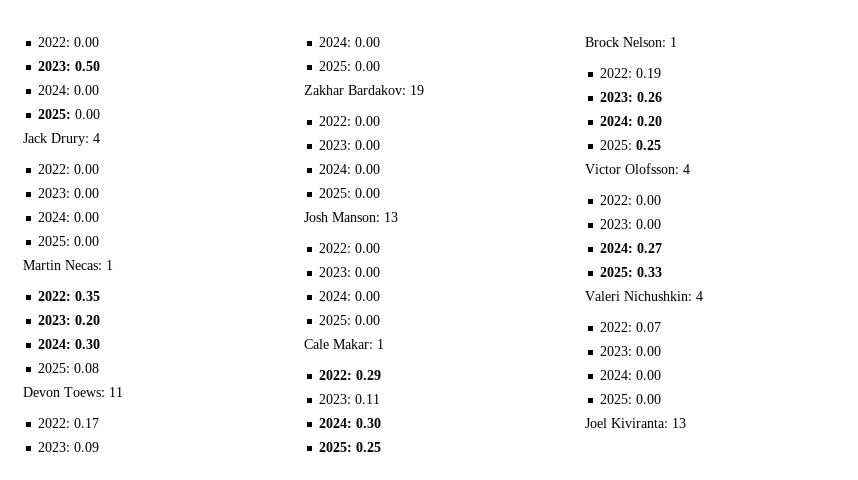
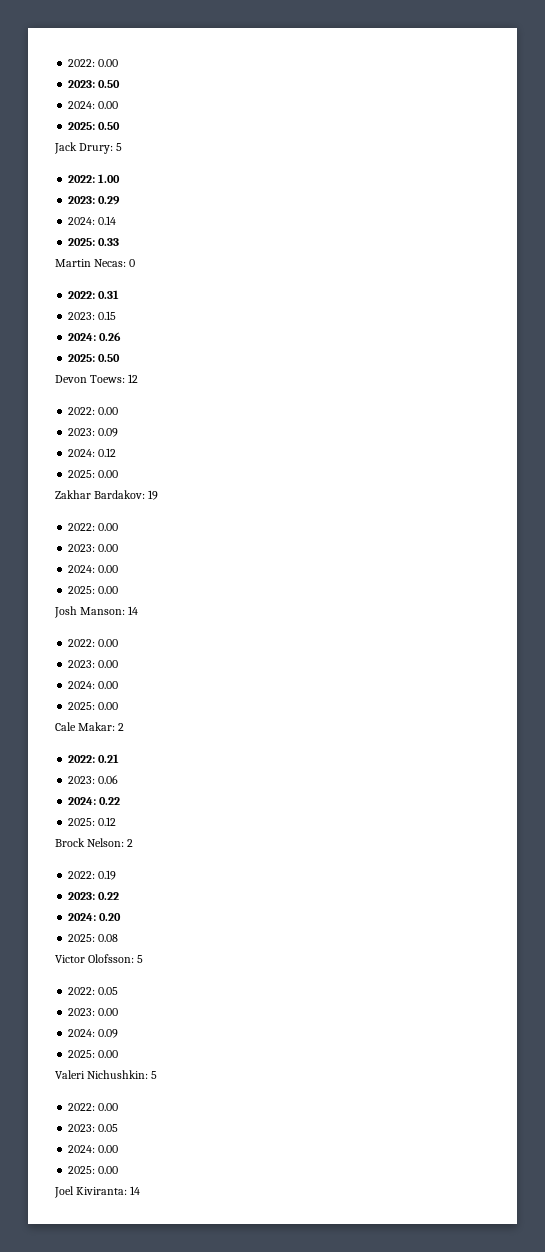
  2023: 0.50
  2024: 0.00
- 2025: 0.00
+ 2025: 0.50
- Jack Drury: 4
+ Jack Drury: 5
+ 2022: 1.00
+ 2023: 0.29
+ 2024: 0.14
+ 2025: 0.33
+ Martin Necas: 0
+ 2022: 0.31
+ 2023: 0.15
+ 2024: 0.26
+ 2025: 0.50
+ Devon Toews: 12
  2022: 0.00
- 2023: 0.00
- 2024: 0.00
- 2025: 0.00
- Martin Necas: 1
- 2022: 0.35
- 2023: 0.20
- 2024: 0.30
- 2025: 0.08
- Devon Toews: 11
- 2022: 0.17
  2023: 0.09
- 2024: 0.00
+ 2024: 0.12
- Josh Manson: 13
+ Josh Manson: 14
- Cale Makar: 1
- 2022: 0.29
- 2023: 0.11
- 2024: 0.30
- 2025: 0.25
+ Cale Makar: 2
+ 2022: 0.21
+ 2023: 0.06
+ 2024: 0.22
+ 2025: 0.12
- Brock Nelson: 1
+ Brock Nelson: 2
- 2023: 0.26
+ 2023: 0.22
  2024: 0.20
- 2025: 0.25
+ 2025: 0.08
- Victor Olofsson: 4
+ Victor Olofsson: 5
+ 2022: 0.05
+ 2023: 0.00
+ 2024: 0.09
+ 2025: 0.00
+ Valeri Nichushkin: 5
  2022: 0.00
- 2023: 0.00
- 2024: 0.27
- 2025: 0.33
- Valeri Nichushkin: 4
- 2022: 0.07
- 2023: 0.00
+ 2023: 0.05
- Joel Kiviranta: 13
+ Joel Kiviranta: 14

